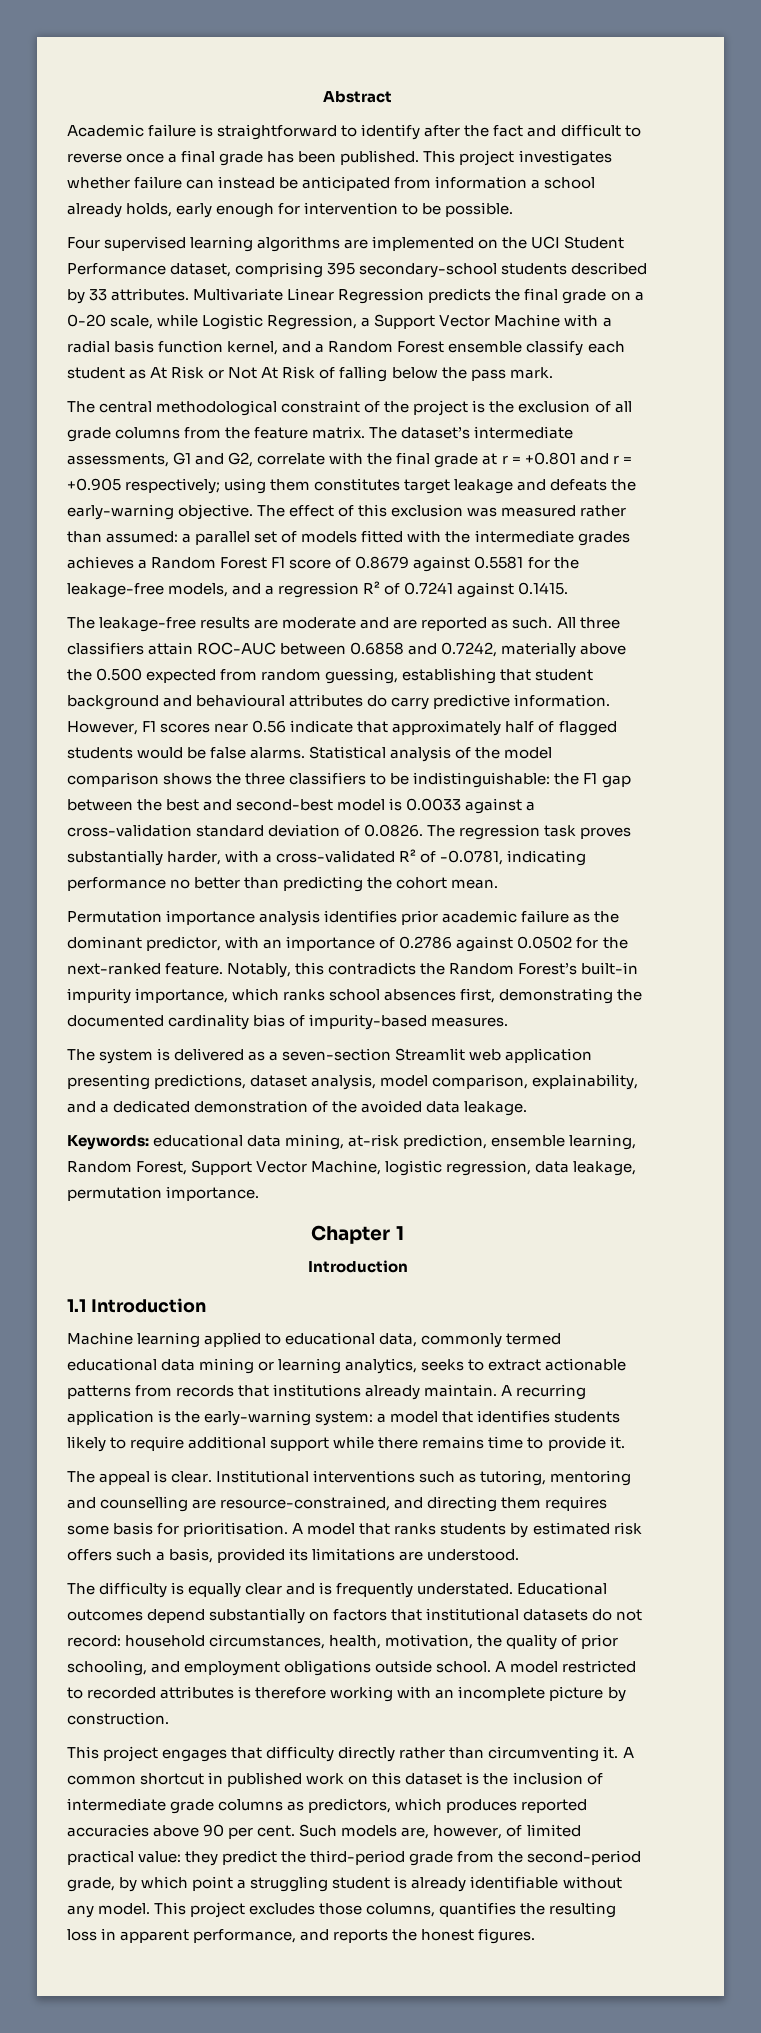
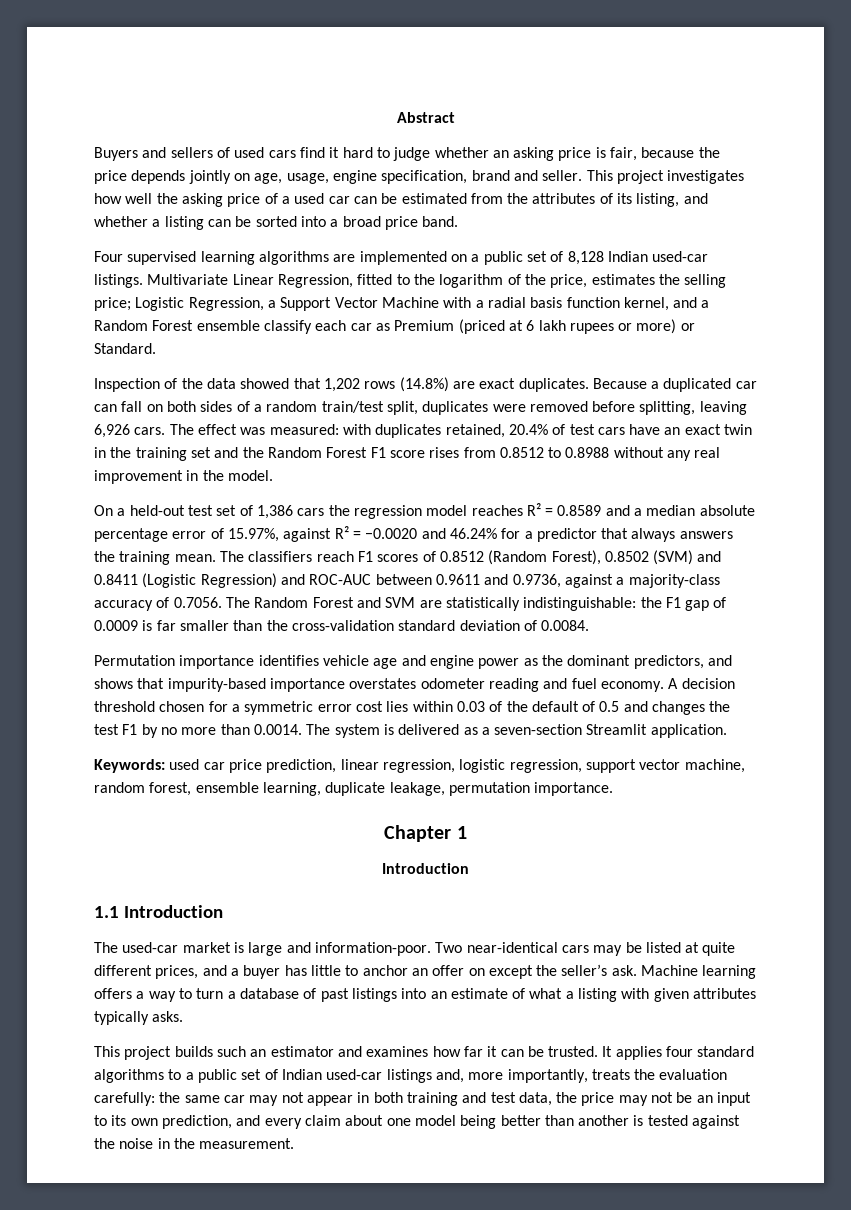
- Academic failure is straightforward to identify after the fact and difficult to reverse once a final grade has been published. This project investigates whether failure can instead be anticipated from information a school already holds, early enough for intervention to be possible.
+ Buyers and sellers of used cars find it hard to judge whether an asking price is fair, because the price depends jointly on age, usage, engine specification, brand and seller. This project investigates how well the asking price of a used car can be estimated from the attributes of its listing, and whether a listing can be sorted into a broad price band.
- Four supervised learning algorithms are implemented on the UCI Student Performance dataset, comprising 395 secondary-school students described by 33 attributes. Multivariate Linear Regression predicts the final grade on a 0-20 scale, while Logistic Regression, a Support Vector Machine with a radial basis function kernel, and a Random Forest ensemble classify each student as At Risk or Not At Risk of falling below the pass mark.
- The central methodological constraint of the project is the exclusion of all grade columns from the feature matrix. The dataset’s intermediate assessments, G1 and G2, correlate with the final grade at r = +0.801 and r = +0.905 respectively; using them constitutes target leakage and defeats the early-warning objective. The effect of this exclusion was measured rather than assumed: a parallel set of models fitted with the intermediate grades achieves a Random Forest F1 score of 0.8679 against 0.5581 for the leakage-free models, and a regression R² of 0.7241 against 0.1415.
- The leakage-free results are moderate and are reported as such. All three classifiers attain ROC-AUC between 0.6858 and 0.7242, materially above the 0.500 expected from random guessing, establishing that student background and behavioural attributes do carry predictive information. However, F1 scores near 0.56 indicate that approximately half of flagged students would be false alarms. Statistical analysis of the model comparison shows the three classifiers to be indistinguishable: the F1 gap between the best and second-best model is 0.0033 against a cross-validation standard deviation of 0.0826. The regression task proves substantially harder, with a cross-validated R² of -0.0781, indicating performance no better than predicting the cohort mean.
- Permutation importance analysis identifies prior academic failure as the dominant predictor, with an importance of 0.2786 against 0.0502 for the next-ranked feature. Notably, this contradicts the Random Forest’s built-in impurity importance, which ranks school absences first, demonstrating the documented cardinality bias of impurity-based measures.
- The system is delivered as a seven-section Streamlit web application presenting predictions, dataset analysis, model comparison, explainability, and a dedicated demonstration of the avoided data leakage.
- Keywords: educational data mining, at-risk prediction, ensemble learning, Random Forest, Support Vector Machine, logistic regression, data leakage, permutation importance.
+ Four supervised learning algorithms are implemented on a public set of 8,128 Indian used-car listings. Multivariate Linear Regression, fitted to the logarithm of the price, estimates the selling price; Logistic Regression, a Support Vector Machine with a radial basis function kernel, and a Random Forest ensemble classify each car as Premium (priced at 6 lakh rupees or more) or Standard.
+ Inspection of the data showed that 1,202 rows (14.8%) are exact duplicates. Because a duplicated car can fall on both sides of a random train/test split, duplicates were removed before splitting, leaving 6,926 cars. The effect was measured: with duplicates retained, 20.4% of test cars have an exact twin in the training set and the Random Forest F1 score rises from 0.8512 to 0.8988 without any real improvement in the model.
+ On a held-out test set of 1,386 cars the regression model reaches R² = 0.8589 and a median absolute percentage error of 15.97%, against R² = −0.0020 and 46.24% for a predictor that always answers the training mean. The classifiers reach F1 scores of 0.8512 (Random Forest), 0.8502 (SVM) and 0.8411 (Logistic Regression) and ROC-AUC between 0.9611 and 0.9736, against a majority-class accuracy of 0.7056. The Random Forest and SVM are statistically indistinguishable: the F1 gap of 0.0009 is far smaller than the cross-validation standard deviation of 0.0084.
+ Permutation importance identifies vehicle age and engine power as the dominant predictors, and shows that impurity-based importance overstates odometer reading and fuel economy. A decision threshold chosen for a symmetric error cost lies within 0.03 of the default of 0.5 and changes the test F1 by no more than 0.0014. The system is delivered as a seven-section Streamlit application.
+ Keywords: used car price prediction, linear regression, logistic regression, support vector machine, random forest, ensemble learning, duplicate leakage, permutation importance.
- Machine learning applied to educational data, commonly termed educational data mining or learning analytics, seeks to extract actionable patterns from records that institutions already maintain. A recurring application is the early-warning system: a model that identifies students likely to require additional support while there remains time to provide it.
- The appeal is clear. Institutional interventions such as tutoring, mentoring and counselling are resource-constrained, and directing them requires some basis for prioritisation. A model that ranks students by estimated risk offers such a basis, provided its limitations are understood.
- The difficulty is equally clear and is frequently understated. Educational outcomes depend substantially on factors that institutional datasets do not record: household circumstances, health, motivation, the quality of prior schooling, and employment obligations outside school. A model restricted to recorded attributes is therefore working with an incomplete picture by construction.
- This project engages that difficulty directly rather than circumventing it. A common shortcut in published work on this dataset is the inclusion of intermediate grade columns as predictors, which produces reported accuracies above 90 per cent. Such models are, however, of limited practical value: they predict the third-period grade from the second-period grade, by which point a struggling student is already identifiable without any model. This project excludes those columns, quantifies the resulting loss in apparent performance, and reports the honest figures.
+ The used-car market is large and information-poor. Two near-identical cars may be listed at quite different prices, and a buyer has little to anchor an offer on except the seller’s ask. Machine learning offers a way to turn a database of past listings into an estimate of what a listing with given attributes typically asks.
+ This project builds such an estimator and examines how far it can be trusted. It applies four standard algorithms to a public set of Indian used-car listings and, more importantly, treats the evaluation carefully: the same car may not appear in both training and test data, the price may not be an input to its own prediction, and every claim about one model being better than another is tested against the noise in the measurement.

